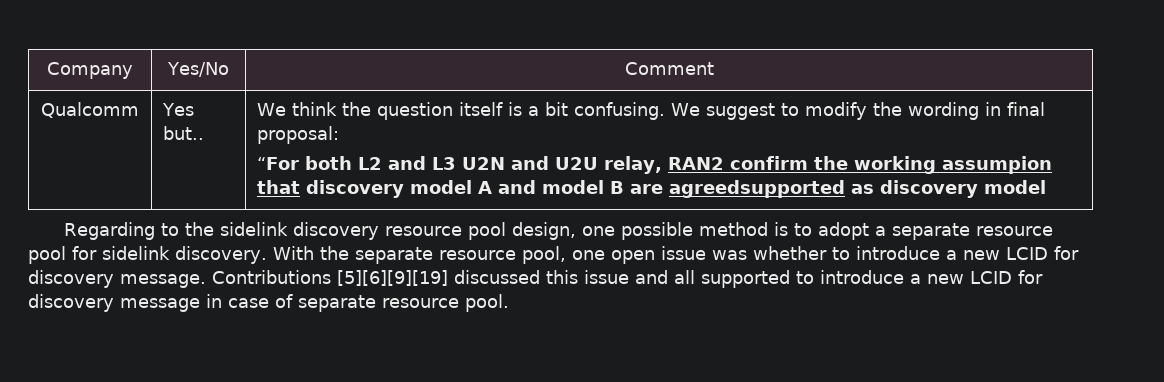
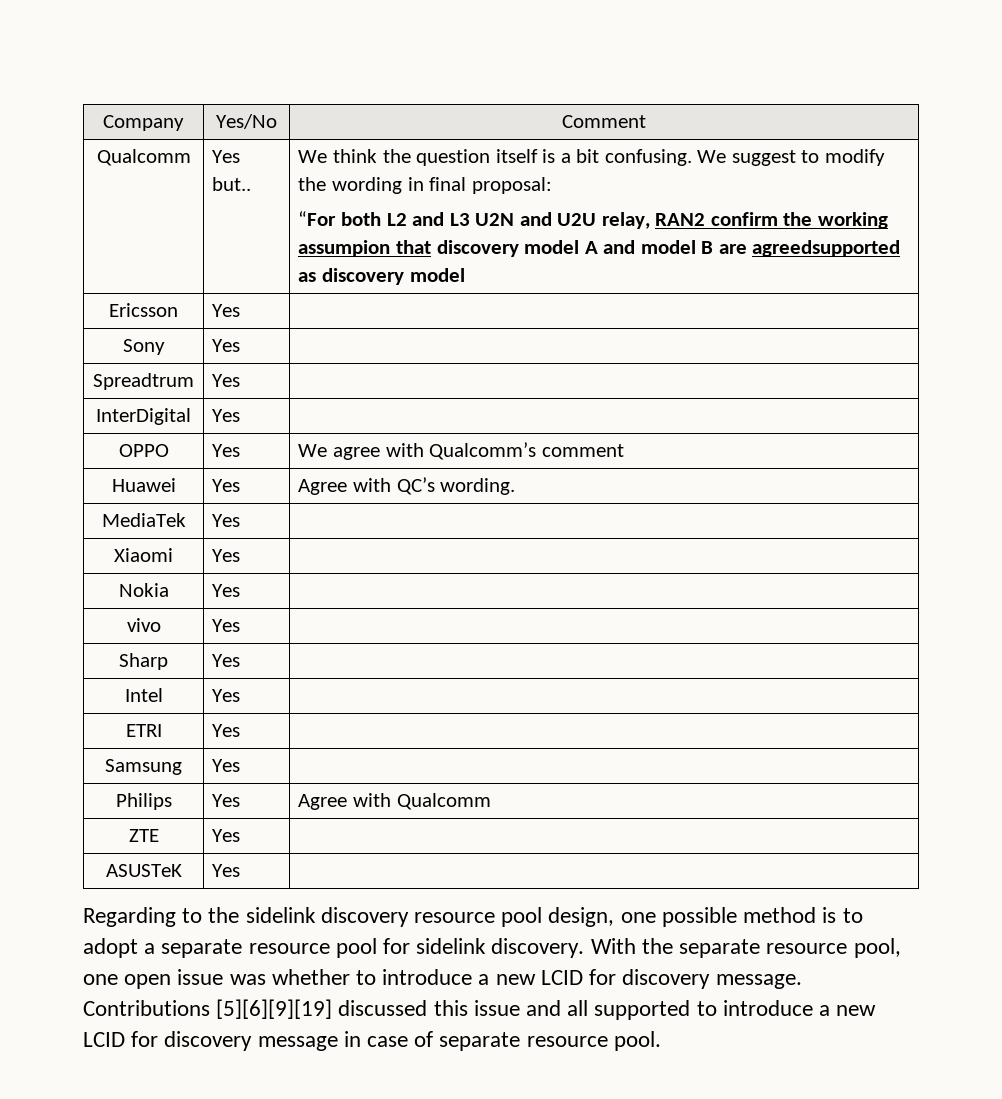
+ Ericsson | Yes |
+ Sony | Yes |
+ Spreadtrum | Yes |
+ InterDigital | Yes |
+ OPPO | Yes | We agree with Qualcomm’s comment
+ Huawei | Yes | Agree with QC’s wording.
+ MediaTek | Yes |
+ Xiaomi | Yes |
+ Nokia | Yes |
+ vivo | Yes |
+ Sharp | Yes |
+ Intel | Yes |
+ ETRI | Yes |
+ Samsung | Yes |
+ Philips | Yes | Agree with Qualcomm
+ ZTE | Yes |
+ ASUSTeK | Yes |

